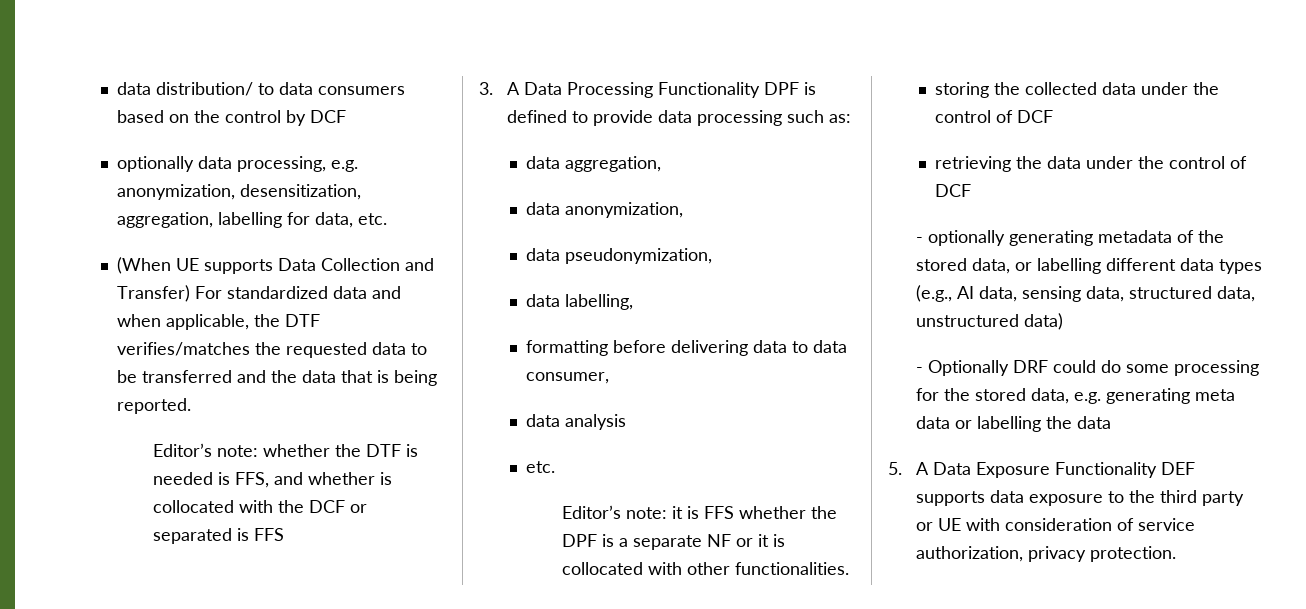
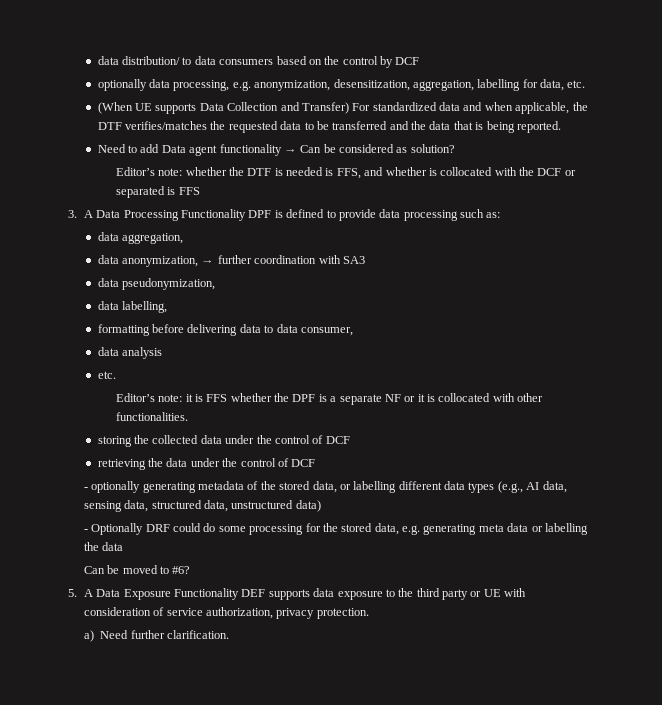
+ Need to add Data agent functionality → Can be considered as solution?
- data anonymization,
+ data anonymization, → further coordination with SA3
+ Can be moved to #6?
+ a) Need further clarification.

